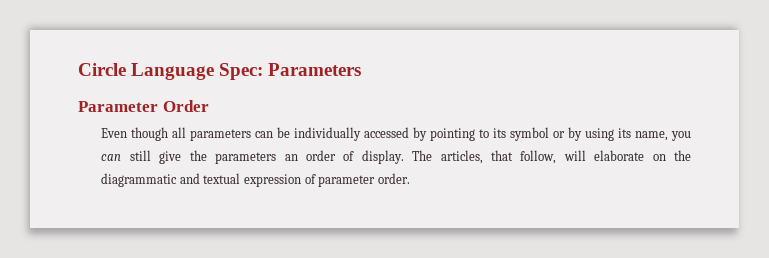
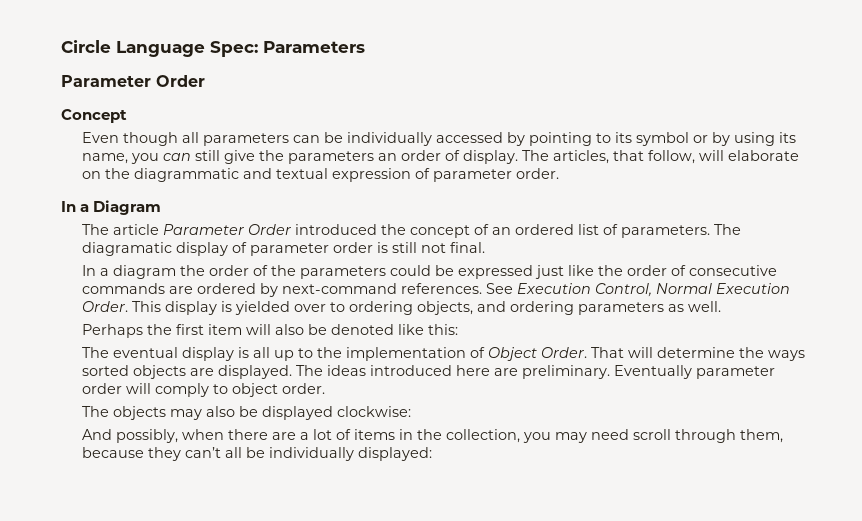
+ Concept
+ In a Diagram
+ The article Parameter Order introduced the concept of an ordered list of parameters. The diagramatic display of parameter order is still not final.
+ In a diagram the order of the parameters could be expressed just like the order of consecutive commands are ordered by next-command references. See Execution Control, Normal Execution Order. This display is yielded over to ordering objects, and ordering parameters as well.
+ Perhaps the first item will also be denoted like this:
+ The eventual display is all up to the implementation of Object Order. That will determine the ways sorted objects are displayed. The ideas introduced here are preliminary. Eventually parameter order will comply to object order.
+ The objects may also be displayed clockwise:
+ And possibly, when there are a lot of items in the collection, you may need scroll through them, because they can’t all be individually displayed:

